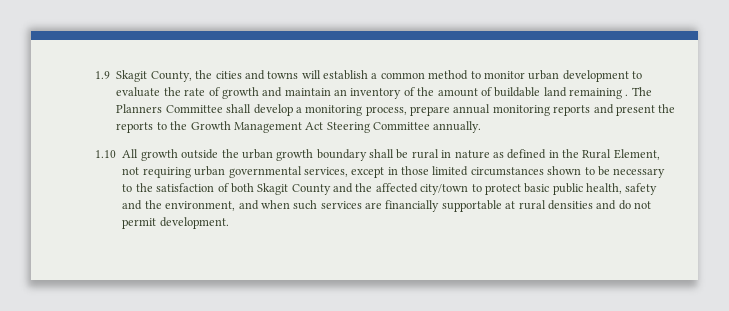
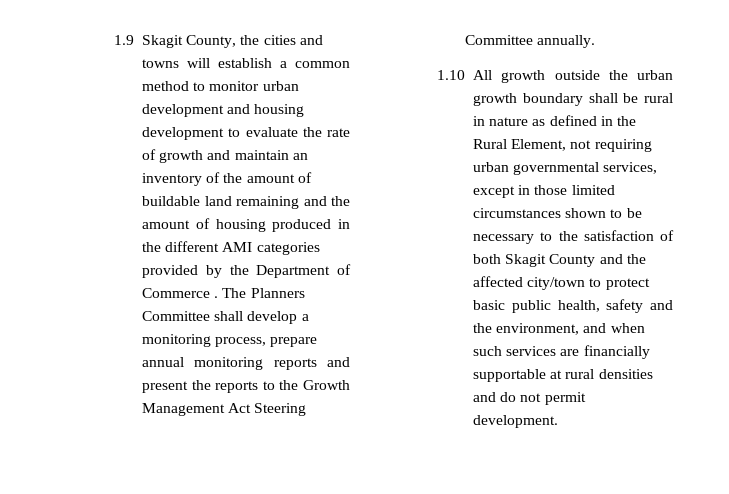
- 1.9 Skagit County, the cities and towns will establish a common method to monitor urban development to evaluate the rate of growth and maintain an inventory of the amount of buildable land remaining .
+ 1.9 Skagit County, the cities and towns will establish a common method to monitor urban development and housing development to evaluate the rate of growth and maintain an inventory of the amount of buildable land remaining and the amount of housing produced in the different AMI categories provided by the Department of Commerce .

